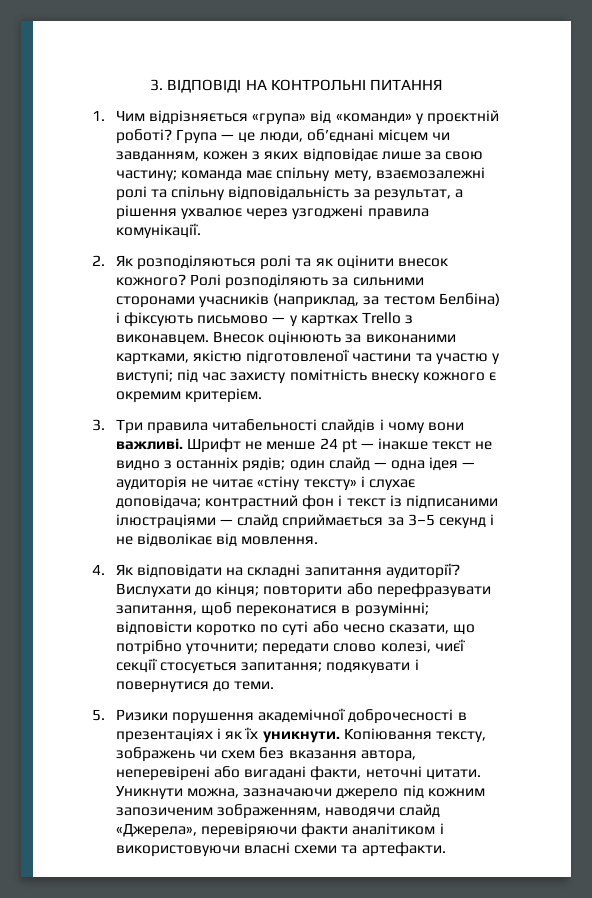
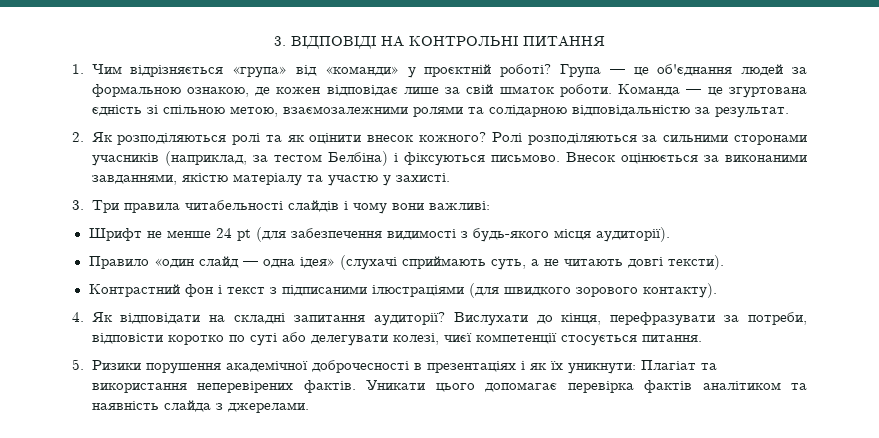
- Група — це люди, об’єднані місцем чи завданням, кожен з яких відповідає лише за свою частину; команда має спільну мету, взаємозалежні ролі та спільну відповідальність за результат, а рішення ухвалює через узгоджені правила комунікації.
+ Група — це об'єднання людей за формальною ознакою, де кожен відповідає лише за свій шматок роботи. Команда — це згуртована єдність зі спільною метою, взаємозалежними ролями та солідарною відповідальністю за результат.
- Ролі розподіляють за сильними сторонами учасників (наприклад, за тестом Белбіна) і фіксують письмово — у картках Trello з виконавцем. Внесок оцінюють за виконаними картками, якістю підготовленої частини та участю у виступі; під час захисту помітність внеску кожного є окремим критерієм.
+ Ролі розподіляються за сильними сторонами учасників (наприклад, за тестом Белбіна) і фіксуються письмово. Внесок оцінюється за виконаними завданнями, якістю матеріалу та участю у захисті.
- 3. Три правила читабельності слайдів і чому вони важливі. Шрифт не менше 24 pt — інакше текст не видно з останніх рядів; один слайд — одна ідея — аудиторія не читає «стіну тексту» і слухає доповідача; контрастний фон і текст із підписаними ілюстраціями — слайд сприймається за 3–5 секунд і не відволікає від мовлення.
+ 3. Три правила читабельності слайдів і чому вони важливі:
+ Шрифт не менше 24 pt (для забезпечення видимості з будь-якого місця аудиторії).
+ Правило «один слайд — одна ідея» (слухачі сприймають суть, а не читають довгі тексти).
+ Контрастний фон і текст з підписаними ілюстраціями (для швидкого зорового контакту).
- Вислухати до кінця; повторити або перефразувати запитання, щоб переконатися в розумінні; відповісти коротко по суті або чесно сказати, що потрібно уточнити; передати слово колезі, чиєї секції стосується запитання; подякувати і повернутися до теми.
+ Вислухати до кінця, перефразувати за потреби, відповісти коротко по суті або делегувати колезі, чиєї компетенції стосується питання.
- 5. Ризики порушення академічної доброчесності в презентаціях і як їх уникнути. Копіювання тексту, зображень чи схем без вказання автора, неперевірені або вигадані факти, неточні цитати. Уникнути можна, зазначаючи джерело під кожним запозиченим зображенням, наводячи слайд «Джерела», перевіряючи факти аналітиком і використовуючи власні схеми та артефакти.
+ 5. Ризики порушення академічної доброчесності в презентаціях і як їх уникнути: Плагіат та використання неперевірених фактів. Уникати цього допомагає перевірка фактів аналітиком та наявність слайда з джерелами.

